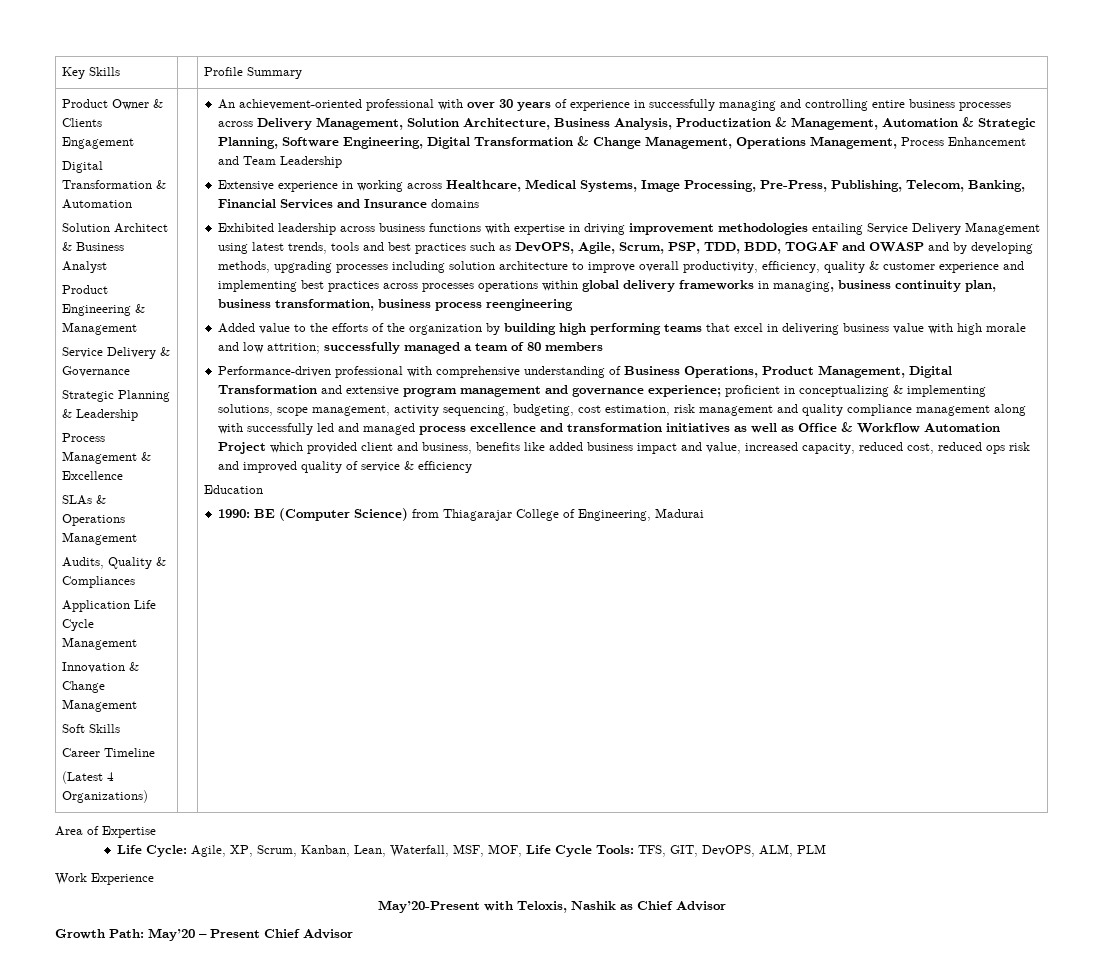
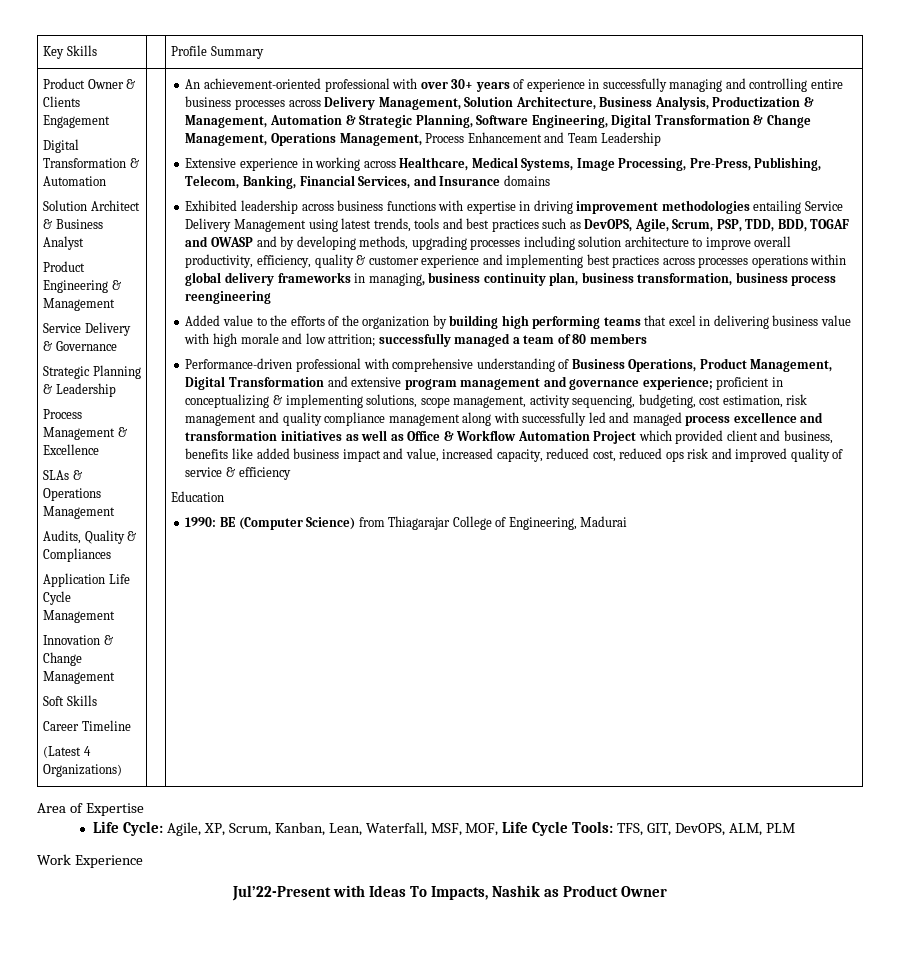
- An achievement-oriented professional with over 30 years of experience in successfully managing and controlling entire business processes across Delivery Management, Solution Architecture, Business Analysis, Productization & Management, Automation & Strategic Planning, Software Engineering, Digital Transformation & Change Management, Operations Management, Process Enhancement and Team Leadership
+ An achievement-oriented professional with over 30+ years of experience in successfully managing and controlling entire business processes across Delivery Management, Solution Architecture, Business Analysis, Productization & Management, Automation & Strategic Planning, Software Engineering, Digital Transformation & Change Management, Operations Management, Process Enhancement and Team Leadership
- Extensive experience in working across Healthcare, Medical Systems, Image Processing, Pre-Press, Publishing, Telecom, Banking, Financial Services and Insurance domains
+ Extensive experience in working across Healthcare, Medical Systems, Image Processing, Pre-Press, Publishing, Telecom, Banking, Financial Services, and Insurance domains
- May’20-Present with Teloxis, Nashik as Chief Advisor
- Growth Path: May’20 – Present Chief Advisor
+ Jul’22-Present with Ideas To Impacts, Nashik as Product Owner

